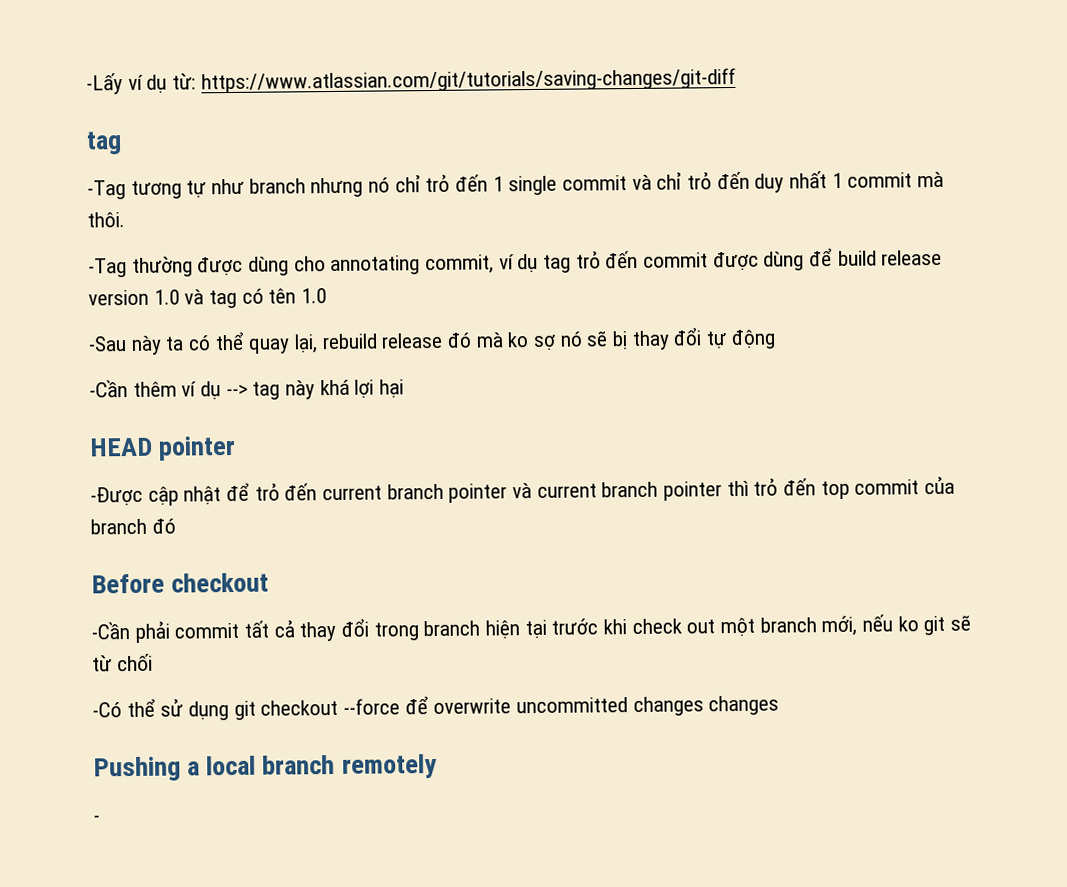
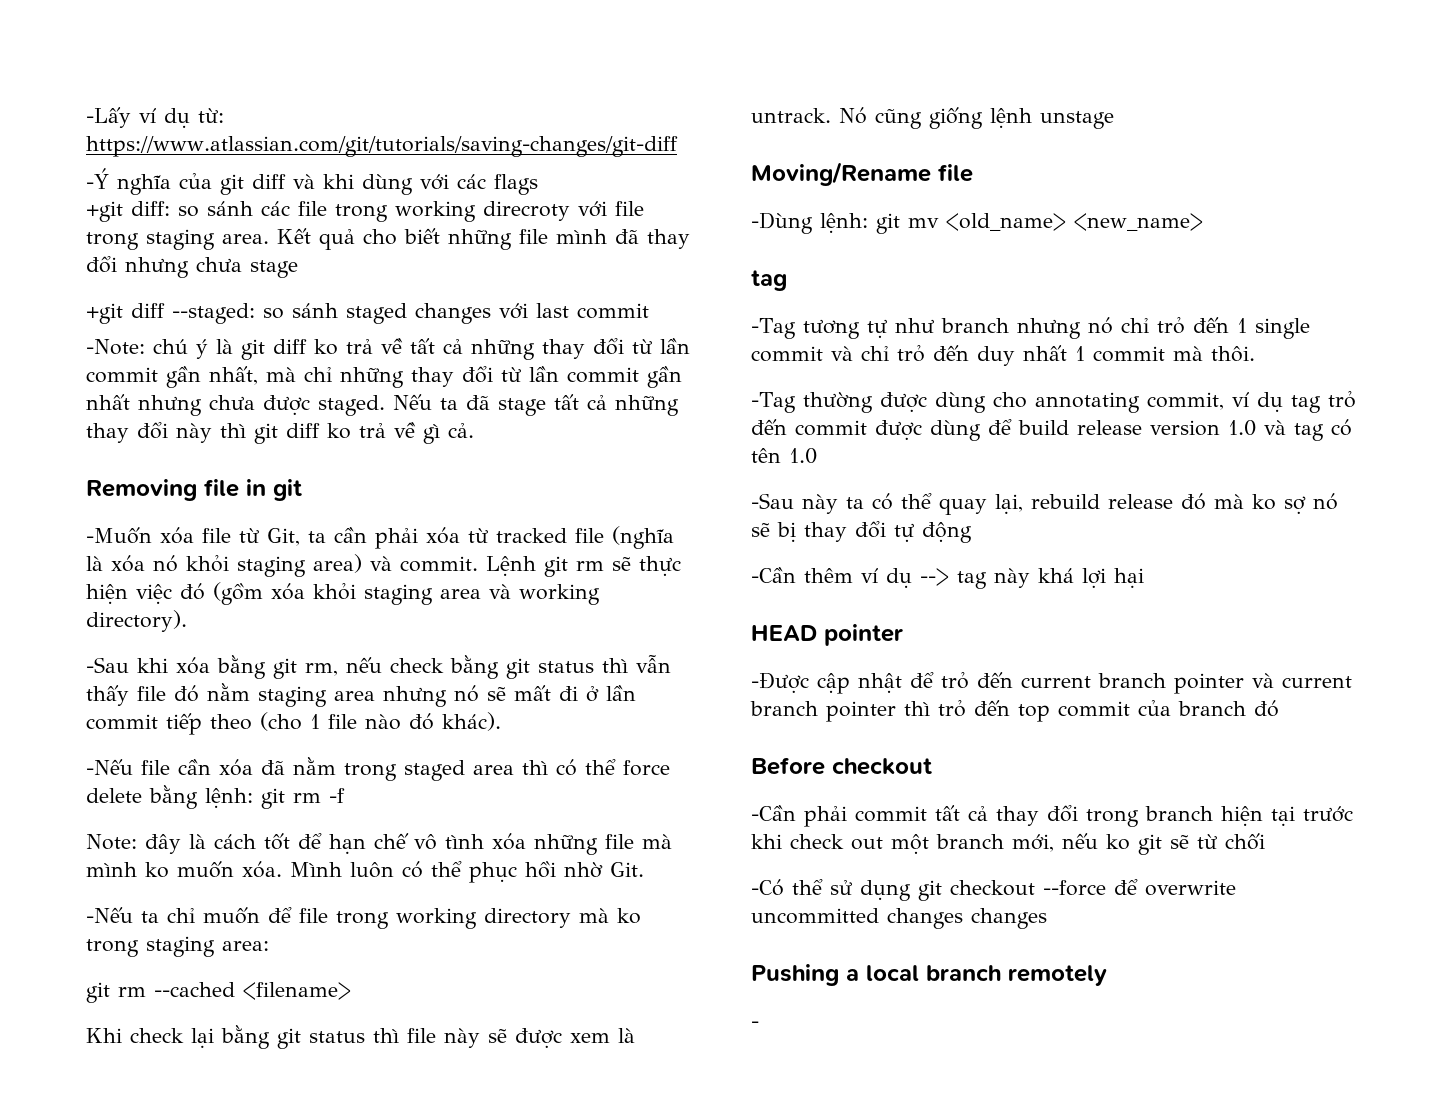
+ -Ý nghĩa của git diff và khi dùng với các flags
+ +git diff: so sánh các file trong working direcroty với file trong staging area. Kết quả cho biết những file mình đã thay đổi nhưng chưa stage
+ +git diff --staged: so sánh staged changes với last commit
+ -Note: chú ý là git diff ko trả về tất cả những thay đổi từ lần commit gần nhất, mà chỉ những thay đổi từ lần commit gần nhất nhưng chưa được staged. Nếu ta đã stage tất cả những thay đổi này thì git diff ko trả về gì cả.
+ Removing file in git
+ -Muốn xóa file từ Git, ta cần phải xóa từ tracked file (nghĩa là xóa nó khỏi staging area) và commit. Lệnh git rm sẽ thực hiện việc đó (gồm xóa khỏi staging area và working directory).
+ -Sau khi xóa bằng git rm, nếu check bằng git status thì vẫn thấy file đó nằm staging area nhưng nó sẽ mất đi ở lần commit tiếp theo (cho 1 file nào đó khác).
+ -Nếu file cần xóa đã nằm trong staged area thì có thể force delete bằng lệnh: git rm -f
+ Note: đây là cách tốt để hạn chế vô tình xóa những file mà mình ko muốn xóa. Mình luôn có thể phục hồi nhờ Git.
+ -Nếu ta chỉ muốn để file trong working directory mà ko trong staging area:
+ git rm --cached <filename>
+ Khi check lại bằng git status thì file này sẽ được xem là untrack. Nó cũng giống lệnh unstage
+ Moving/Rename file
+ -Dùng lệnh: git mv <old_name> <new_name>

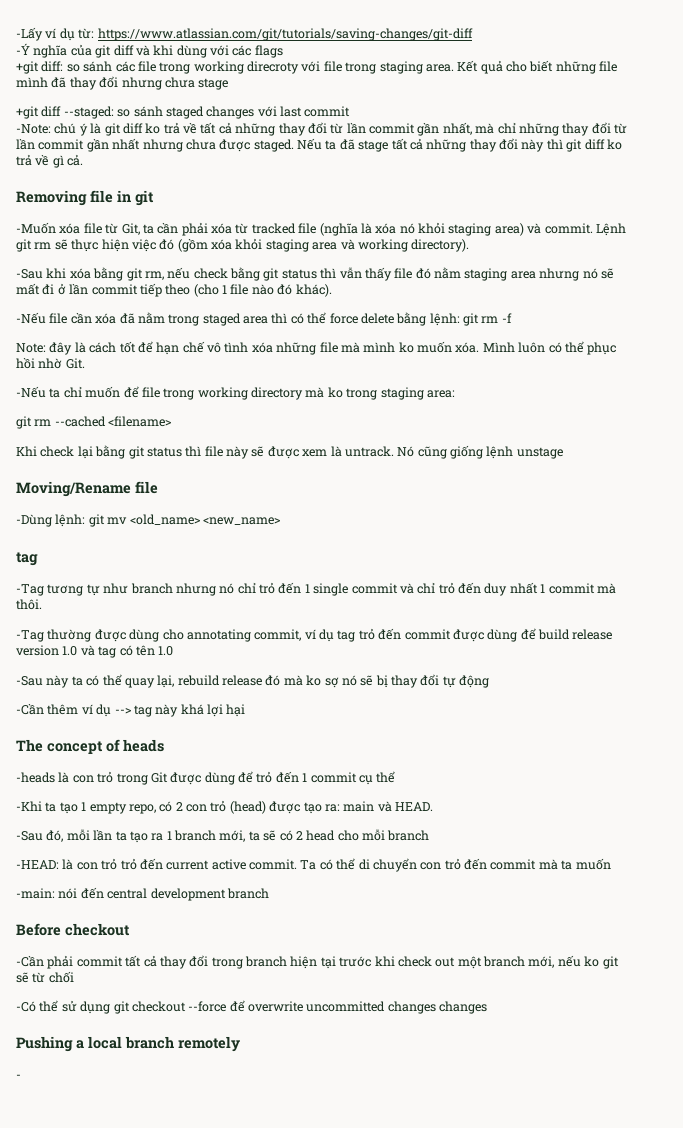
- HEAD pointer
- -Được cập nhật để trỏ đến current branch pointer và current branch pointer thì trỏ đến top commit của branch đó
+ The concept of heads
+ -heads là con trỏ trong Git được dùng để trỏ đến 1 commit cụ thể
+ -Khi ta tạo 1 empty repo, có 2 con trỏ (head) được tạo ra: main và HEAD.
+ -Sau đó, mỗi lần ta tạo ra 1 branch mới, ta sẽ có 2 head cho mỗi branch
+ -HEAD: là con trỏ trỏ đến current active commit. Ta có thể di chuyển con trỏ đến commit mà ta muốn
+ -main: nói đến central development branch

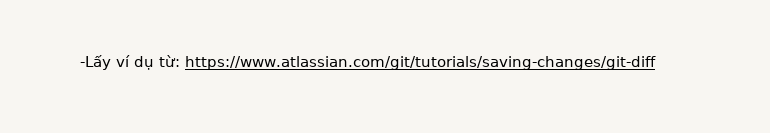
- -Ý nghĩa của git diff và khi dùng với các flags
- +git diff: so sánh các file trong working direcroty với file trong staging area. Kết quả cho biết những file mình đã thay đổi nhưng chưa stage
- +git diff --staged: so sánh staged changes với last commit
- -Note: chú ý là git diff ko trả về tất cả những thay đổi từ lần commit gần nhất, mà chỉ những thay đổi từ lần commit gần nhất nhưng chưa được staged. Nếu ta đã stage tất cả những thay đổi này thì git diff ko trả về gì cả.
- Removing file in git
- -Muốn xóa file từ Git, ta cần phải xóa từ tracked file (nghĩa là xóa nó khỏi staging area) và commit. Lệnh git rm sẽ thực hiện việc đó (gồm xóa khỏi staging area và working directory).
- -Sau khi xóa bằng git rm, nếu check bằng git status thì vẫn thấy file đó nằm staging area nhưng nó sẽ mất đi ở lần commit tiếp theo (cho 1 file nào đó khác).
- -Nếu file cần xóa đã nằm trong staged area thì có thể force delete bằng lệnh: git rm -f
- Note: đây là cách tốt để hạn chế vô tình xóa những file mà mình ko muốn xóa. Mình luôn có thể phục hồi nhờ Git.
- -Nếu ta chỉ muốn để file trong working directory mà ko trong staging area:
- git rm --cached <filename>
- Khi check lại bằng git status thì file này sẽ được xem là untrack. Nó cũng giống lệnh unstage
- Moving/Rename file
- -Dùng lệnh: git mv <old_name> <new_name>
- tag
- -Tag tương tự như branch nhưng nó chỉ trỏ đến 1 single commit và chỉ trỏ đến duy nhất 1 commit mà thôi.
- -Tag thường được dùng cho annotating commit, ví dụ tag trỏ đến commit được dùng để build release version 1.0 và tag có tên 1.0
- -Sau này ta có thể quay lại, rebuild release đó mà ko sợ nó sẽ bị thay đổi tự động
- -Cần thêm ví dụ --> tag này khá lợi hại
- The concept of heads
- -heads là con trỏ trong Git được dùng để trỏ đến 1 commit cụ thể
- -Khi ta tạo 1 empty repo, có 2 con trỏ (head) được tạo ra: main và HEAD.
- -Sau đó, mỗi lần ta tạo ra 1 branch mới, ta sẽ có 2 head cho mỗi branch
- -HEAD: là con trỏ trỏ đến current active commit. Ta có thể di chuyển con trỏ đến commit mà ta muốn
- -main: nói đến central development branch
- Before checkout
- -Cần phải commit tất cả thay đổi trong branch hiện tại trước khi check out một branch mới, nếu ko git sẽ từ chối
- -Có thể sử dụng git checkout --force để overwrite uncommitted changes changes
- Pushing a local branch remotely
- -

